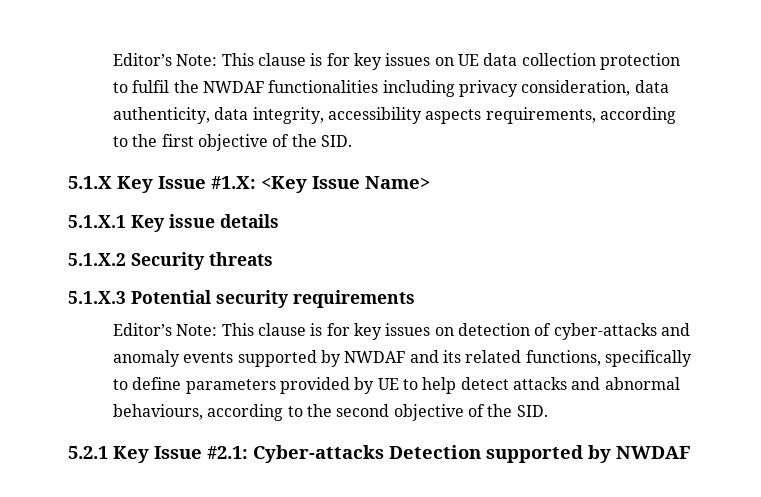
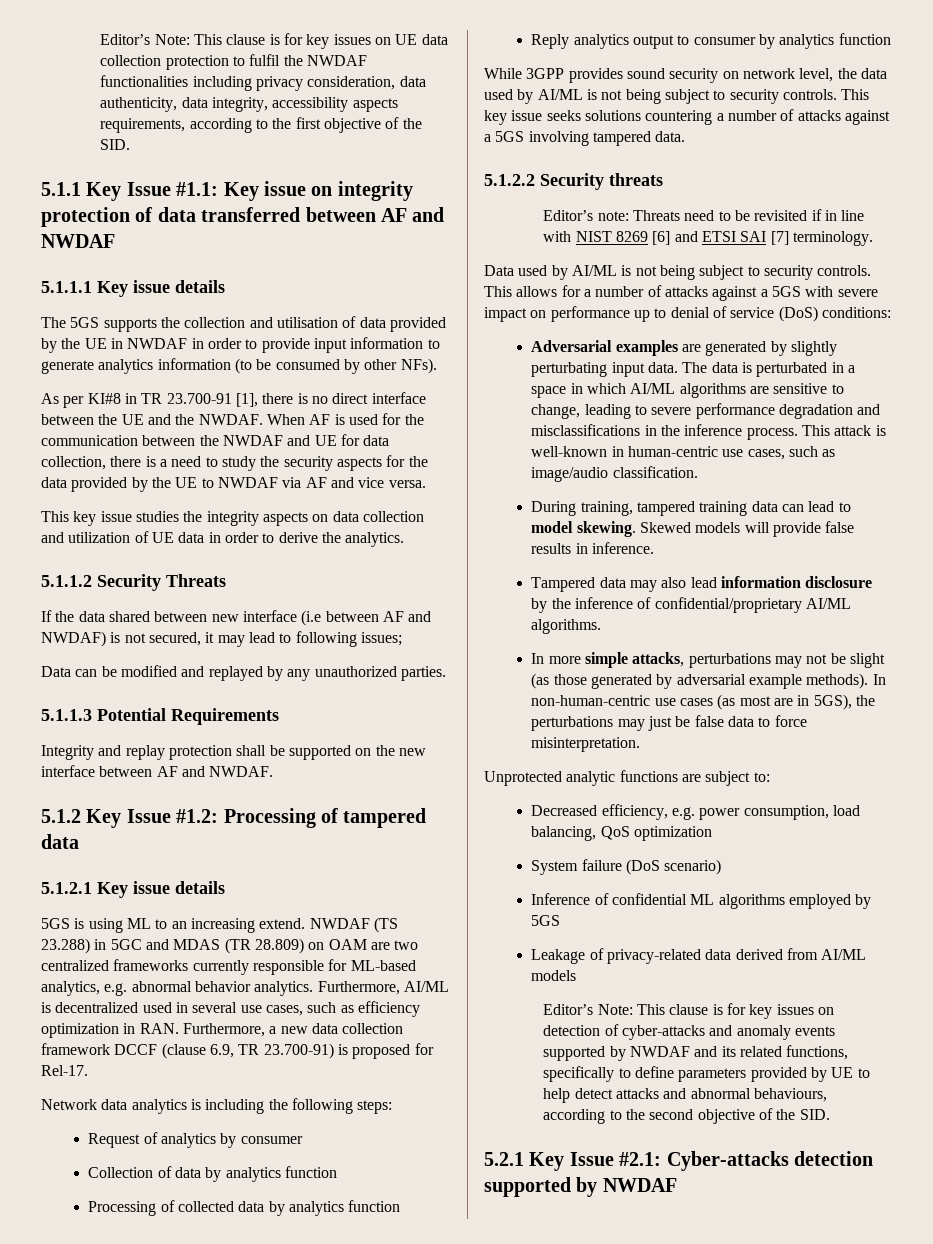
- 5.1.X Key Issue #1.X: <Key Issue Name>
- 5.1.X.1 Key issue details
- 5.1.X.2 Security threats
- 5.1.X.3 Potential security requirements
+ 5.1.1 Key Issue #1.1: Key issue on integrity protection of data transferred between AF and NWDAF
+ 5.1.1.1 Key issue details
+ The 5GS supports the collection and utilisation of data provided by the UE in NWDAF in order to provide input information to generate analytics information (to be consumed by other NFs).
+ As per KI#8 in TR 23.700-91 [1], there is no direct interface between the UE and the NWDAF. When AF is used for the communication between the NWDAF and UE for data collection, there is a need to study the security aspects for the data provided by the UE to NWDAF via AF and vice versa.
+ This key issue studies the integrity aspects on data collection and utilization of UE data in order to derive the analytics.
+ 5.1.1.2 Security Threats
+ If the data shared between new interface (i.e between AF and NWDAF) is not secured, it may lead to following issues;
+ Data can be modified and replayed by any unauthorized parties.
+ 5.1.1.3 Potential Requirements
+ Integrity and replay protection shall be supported on the new interface between AF and NWDAF.
+ 5.1.2 Key Issue #1.2: Processing of tampered data
+ 5.1.2.1 Key issue details
+ 5GS is using ML to an increasing extend. NWDAF (TS 23.288) in 5GC and MDAS (TR 28.809) on OAM are two centralized frameworks currently responsible for ML-based analytics, e.g. abnormal behavior analytics. Furthermore, AI/ML is decentralized used in several use cases, such as efficiency optimization in RAN. Furthermore, a new data collection framework DCCF (clause 6.9, TR 23.700-91) is proposed for Rel-17.
+ Network data analytics is including the following steps:
+ Request of analytics by consumer
+ Collection of data by analytics function
+ Processing of collected data by analytics function
+ Reply analytics output to consumer by analytics function
+ While 3GPP provides sound security on network level, the data used by AI/ML is not being subject to security controls. This key issue seeks solutions countering a number of attacks against a 5GS involving tampered data.
+ 5.1.2.2 Security threats
+ Editor’s note: Threats need to be revisited if in line with NIST 8269 [6] and ETSI SAI [7] terminology.
+ Data used by AI/ML is not being subject to security controls. This allows for a number of attacks against a 5GS with severe impact on performance up to denial of service (DoS) conditions:
+ Adversarial examples are generated by slightly perturbating input data. The data is perturbated in a space in which AI/ML algorithms are sensitive to change, leading to severe performance degradation and misclassifications in the inference process. This attack is well-known in human-centric use cases, such as image/audio classification.
+ During training, tampered training data can lead to model skewing. Skewed models will provide false results in inference.
+ Tampered data may also lead information disclosure by the inference of confidential/proprietary AI/ML algorithms.
+ In more simple attacks, perturbations may not be slight (as those generated by adversarial example methods). In non-human-centric use cases (as most are in 5GS), the perturbations may just be false data to force misinterpretation.
+ Unprotected analytic functions are subject to:
+ Decreased efficiency, e.g. power consumption, load balancing, QoS optimization
+ System failure (DoS scenario)
+ Inference of confidential ML algorithms employed by 5GS
+ Leakage of privacy-related data derived from AI/ML models
- 5.2.1 Key Issue #2.1: Cyber-attacks Detection supported by NWDAF
+ 5.2.1 Key Issue #2.1: Cyber-attacks detection supported by NWDAF

